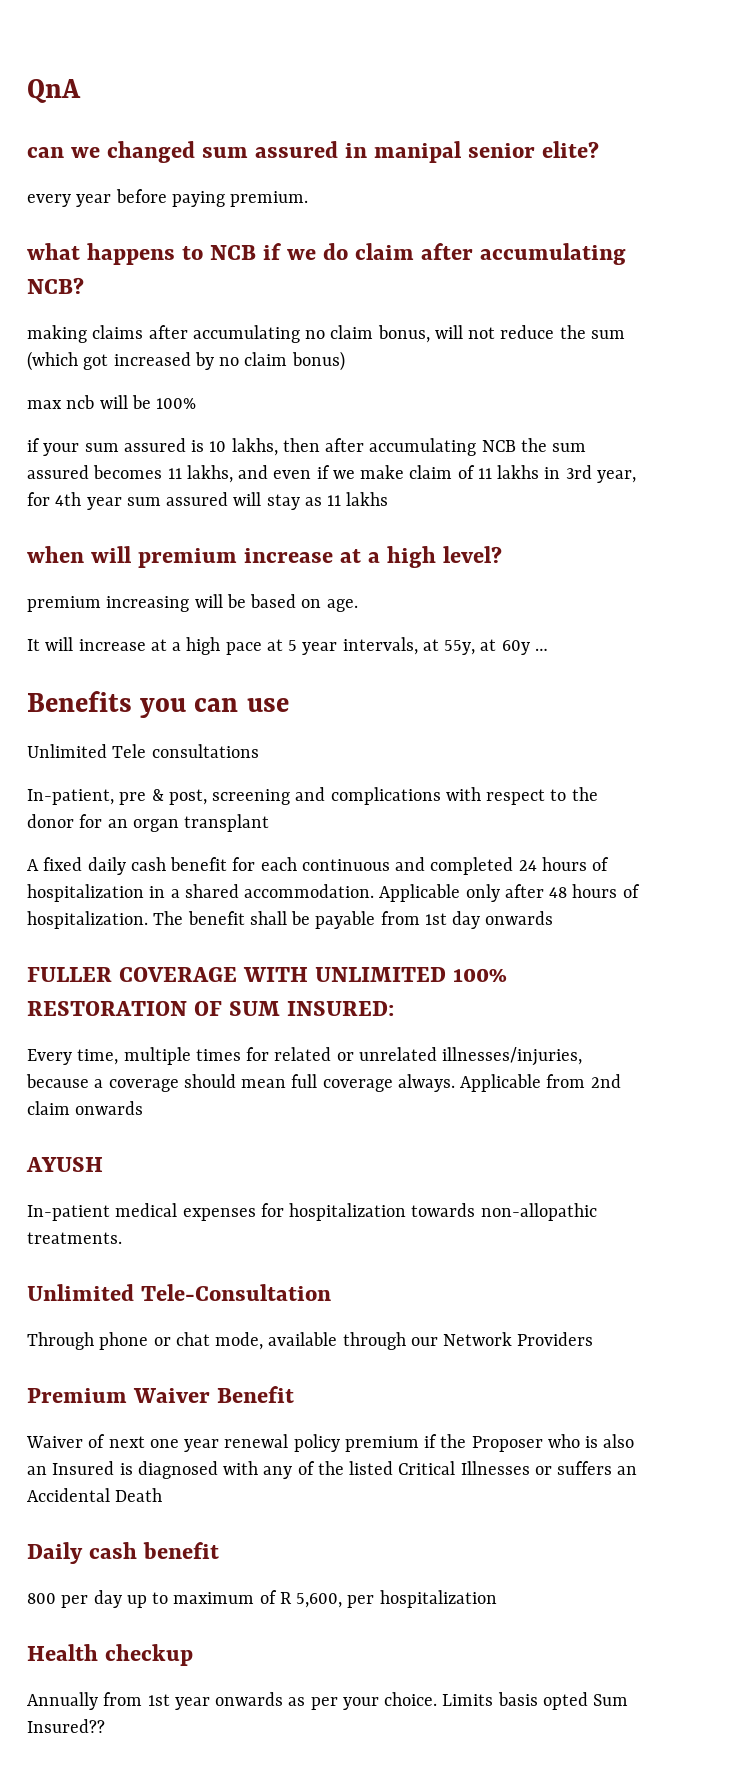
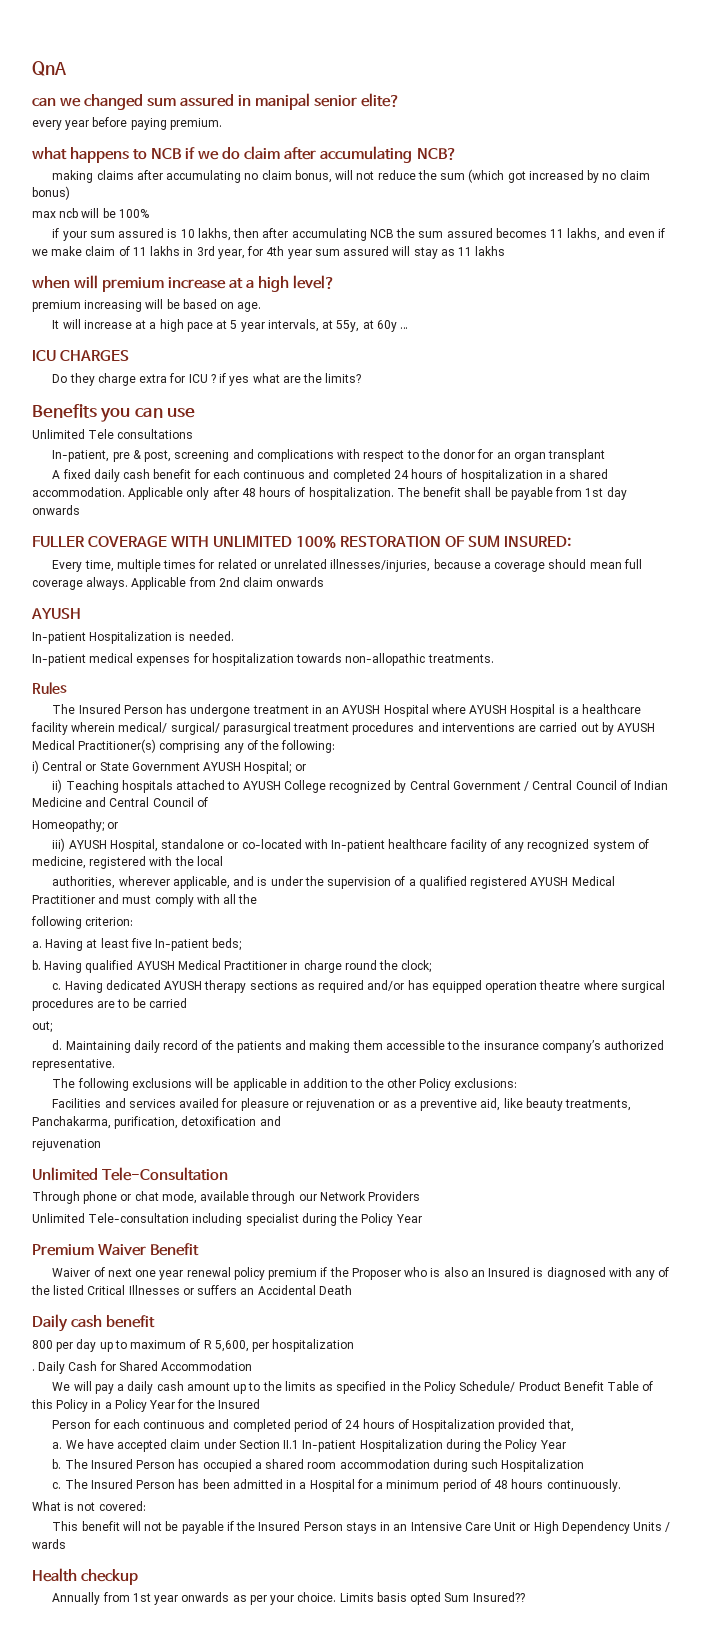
+ ICU CHARGES
+ Do they charge extra for ICU ? if yes what are the limits?
+ In-patient Hospitalization is needed.
+ Rules
+ The Insured Person has undergone treatment in an AYUSH Hospital where AYUSH Hospital is a healthcare facility wherein medical/ surgical/ parasurgical treatment procedures and interventions are carried out by AYUSH Medical Practitioner(s) comprising any of the following:
+ i) Central or State Government AYUSH Hospital; or
+ ii) Teaching hospitals attached to AYUSH College recognized by Central Government / Central Council of Indian Medicine and Central Council of
+ Homeopathy; or
+ iii) AYUSH Hospital, standalone or co-located with In-patient healthcare facility of any recognized system of medicine, registered with the local
+ authorities, wherever applicable, and is under the supervision of a qualified registered AYUSH Medical Practitioner and must comply with all the
+ following criterion:
+ a. Having at least five In-patient beds;
+ b. Having qualified AYUSH Medical Practitioner in charge round the clock;
+ c. Having dedicated AYUSH therapy sections as required and/or has equipped operation theatre where surgical procedures are to be carried
+ out;
+ d. Maintaining daily record of the patients and making them accessible to the insurance company’s authorized representative.
+ The following exclusions will be applicable in addition to the other Policy exclusions:
+ Facilities and services availed for pleasure or rejuvenation or as a preventive aid, like beauty treatments, Panchakarma, purification, detoxification and
+ rejuvenation
+ Unlimited Tele-consultation including specialist during the Policy Year
+ . Daily Cash for Shared Accommodation
+ We will pay a daily cash amount up to the limits as specified in the Policy Schedule/ Product Benefit Table of this Policy in a Policy Year for the Insured
+ Person for each continuous and completed period of 24 hours of Hospitalization provided that,
+ a. We have accepted claim under Section II.1 In-patient Hospitalization during the Policy Year
+ b. The Insured Person has occupied a shared room accommodation during such Hospitalization
+ c. The Insured Person has been admitted in a Hospital for a minimum period of 48 hours continuously.
+ What is not covered:
+ This benefit will not be payable if the Insured Person stays in an Intensive Care Unit or High Dependency Units / wards

